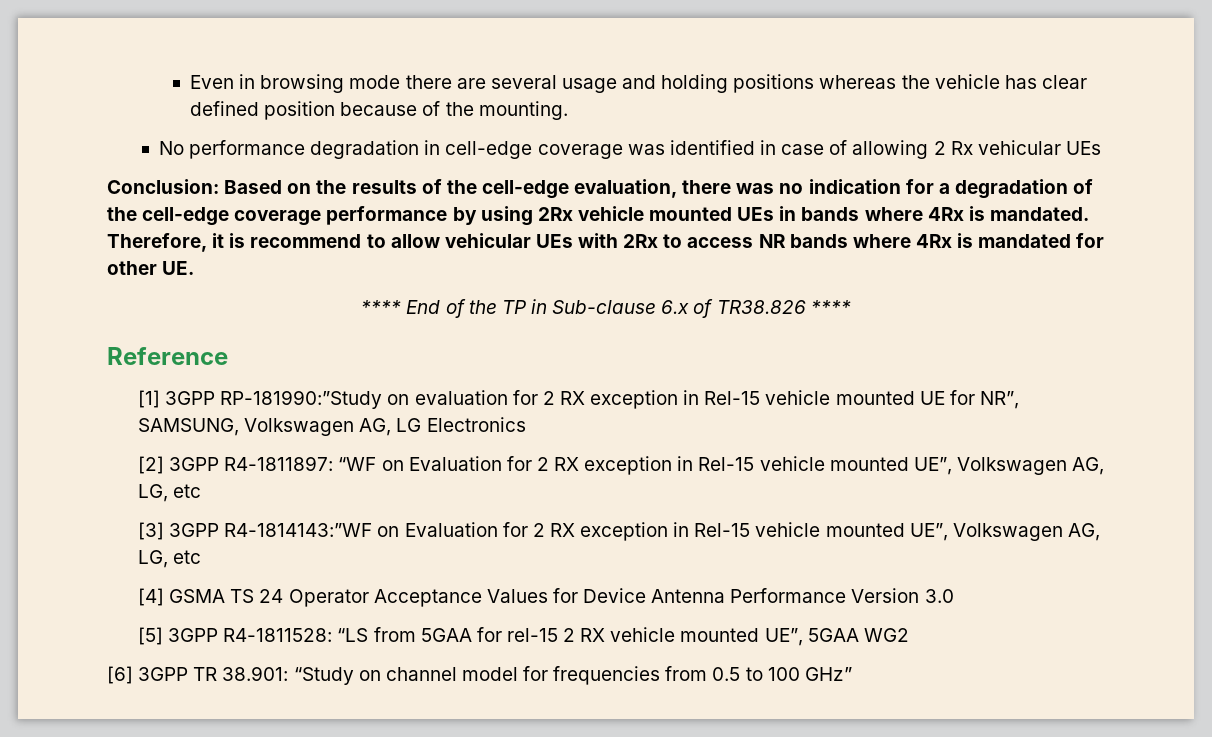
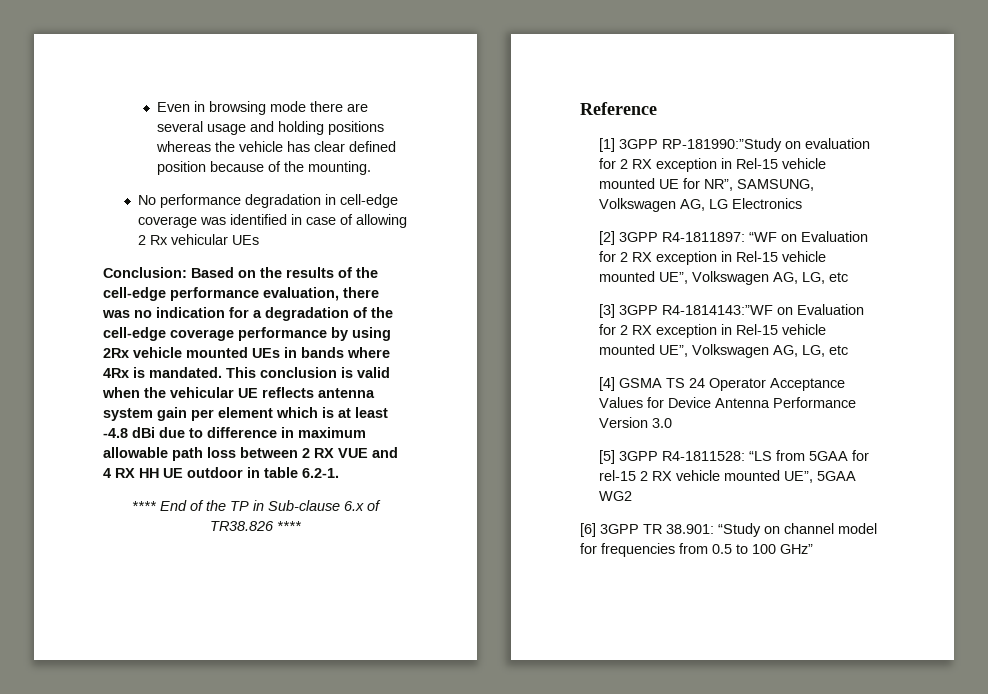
- Conclusion: Based on the results of the cell-edge evaluation, there was no indication for a degradation of the cell-edge coverage performance by using 2Rx vehicle mounted UEs in bands where 4Rx is mandated.
+ Conclusion: Based on the results of the cell-edge performance evaluation, there was no indication for a degradation of the cell-edge coverage performance by using 2Rx vehicle mounted UEs in bands where 4Rx is mandated.
- Therefore, it is recommend to allow vehicular UEs with 2Rx to access NR bands where 4Rx is mandated for other UE.
+ This conclusion is valid when the vehicular UE reflects antenna system gain per element which is at least -4.8 dBi due to difference in maximum allowable path loss between 2 RX VUE and 4 RX HH UE outdoor in table 6.2-1.

